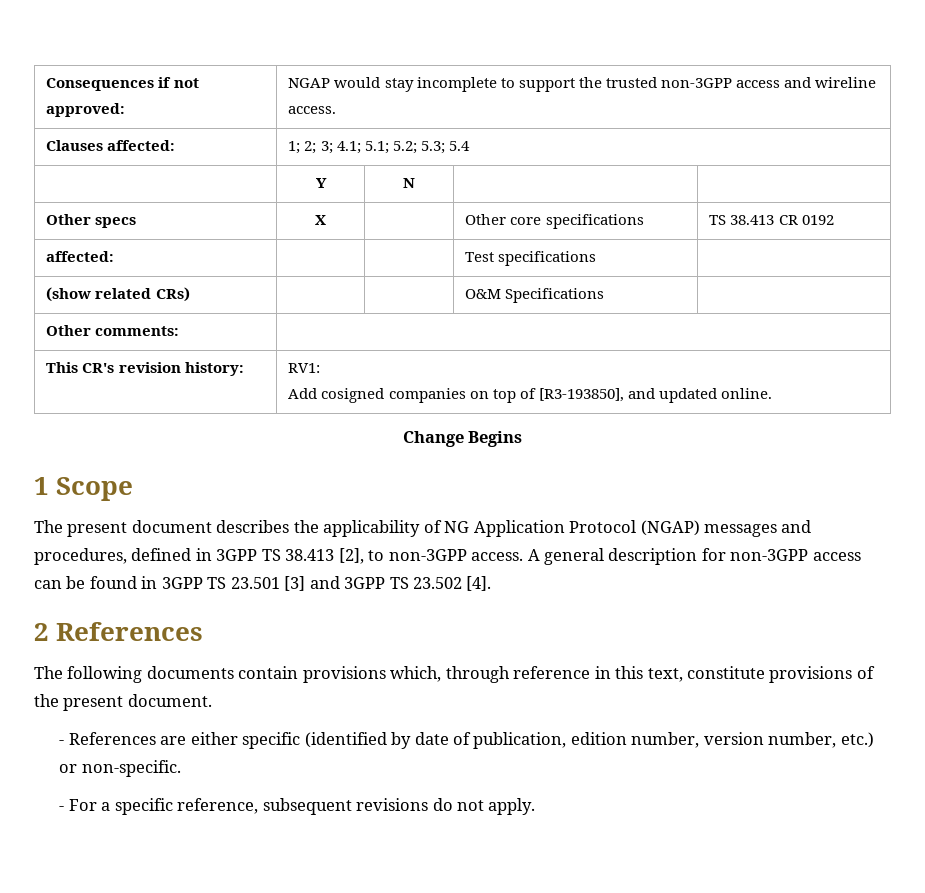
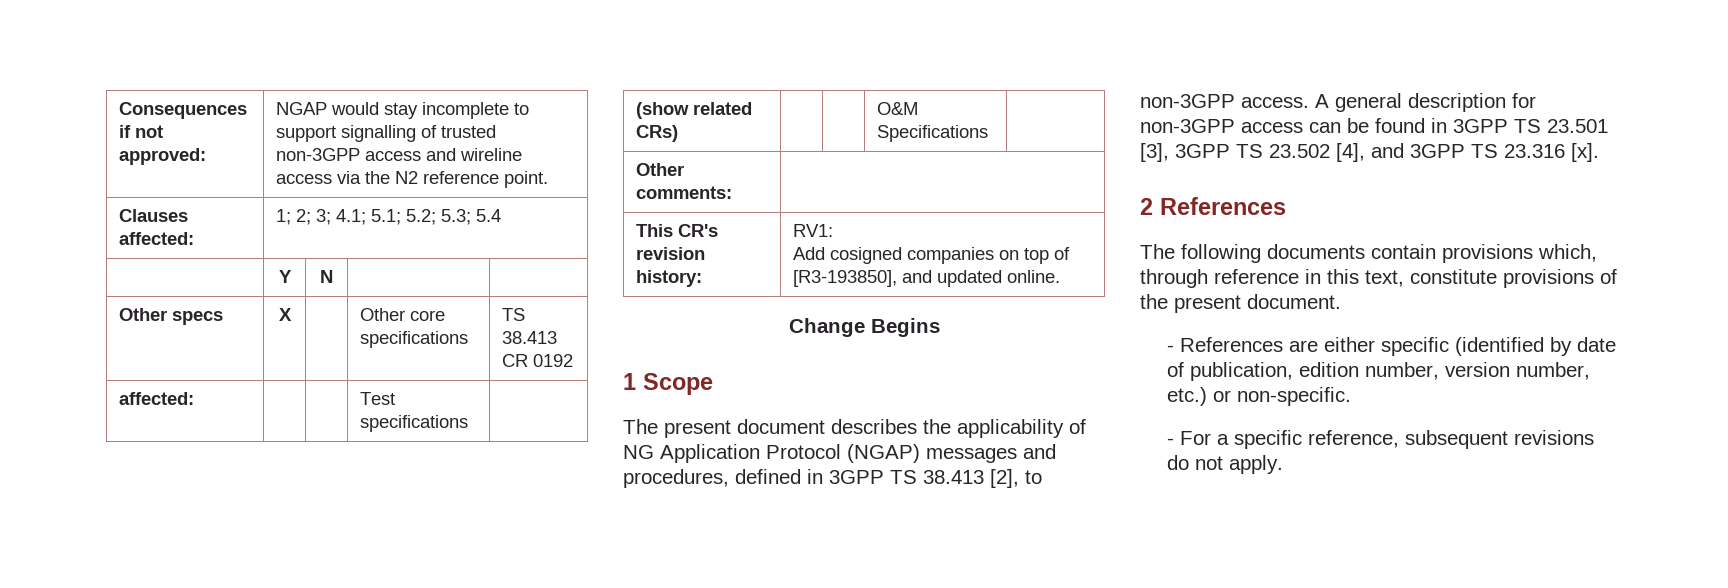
- Consequences if not approved: | NGAP would stay incomplete to support the trusted non-3GPP access and wireline access.
+ Consequences if not approved: | NGAP would stay incomplete to support signalling of trusted non-3GPP access and wireline access via the N2 reference point.
- A general description for non-3GPP access can be found in 3GPP TS 23.501 [3] and 3GPP TS 23.502 [4].
+ A general description for non-3GPP access can be found in 3GPP TS 23.501 [3], 3GPP TS 23.502 [4], and 3GPP TS 23.316 [x].

